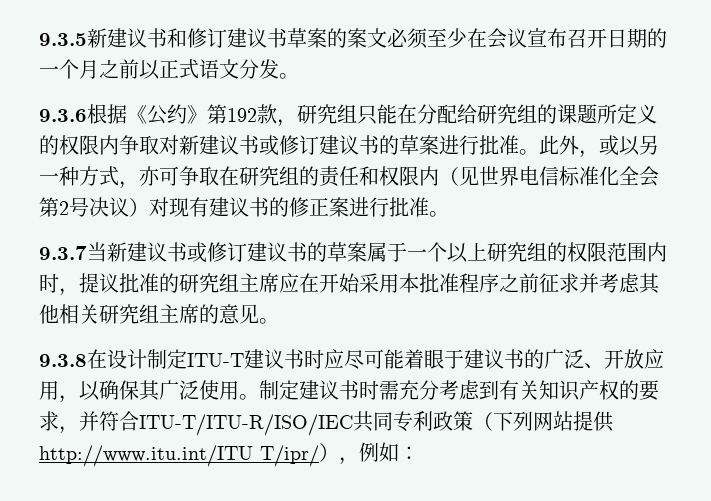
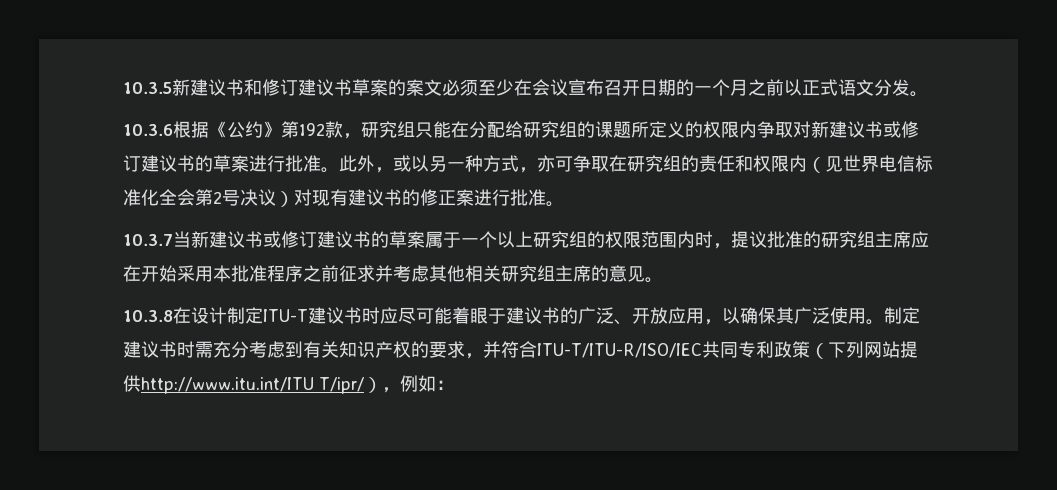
- 9.3.5新建议书和修订建议书草案的案文必须至少在会议宣布召开日期的一个月之前以正式语文分发。
+ 10.3.5新建议书和修订建议书草案的案文必须至少在会议宣布召开日期的一个月之前以正式语文分发。
- 9.3.6根据《公约》第192款，研究组只能在分配给研究组的课题所定义的权限内争取对新建议书或修订建议书的草案进行批准。
+ 10.3.6根据《公约》第192款，研究组只能在分配给研究组的课题所定义的权限内争取对新建议书或修订建议书的草案进行批准。
- 9.3.7当新建议书或修订建议书的草案属于一个以上研究组的权限范围内时，提议批准的研究组主席应在开始采用本批准程序之前征求并考虑其他相关研究组主席的意见。
+ 10.3.7当新建议书或修订建议书的草案属于一个以上研究组的权限范围内时，提议批准的研究组主席应在开始采用本批准程序之前征求并考虑其他相关研究组主席的意见。
- 9.3.8在设计制定ITU-T建议书时应尽可能着眼于建议书的广泛、开放应用，以确保其广泛使用。
+ 10.3.8在设计制定ITU-T建议书时应尽可能着眼于建议书的广泛、开放应用，以确保其广泛使用。

